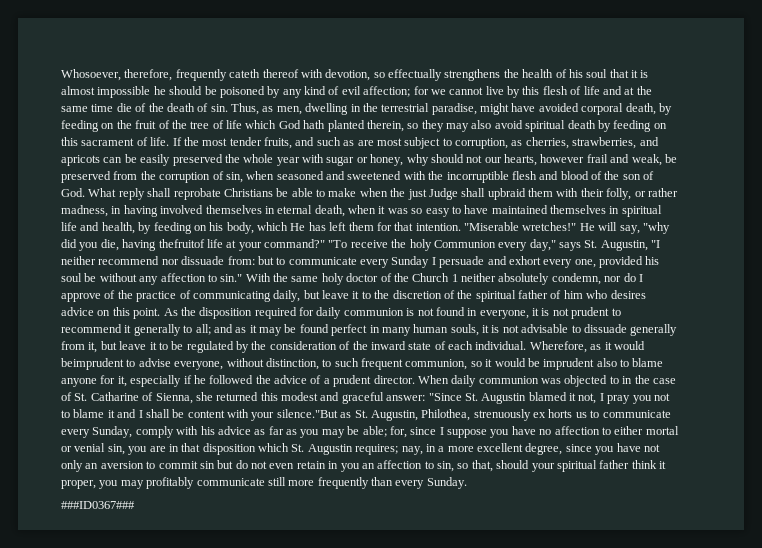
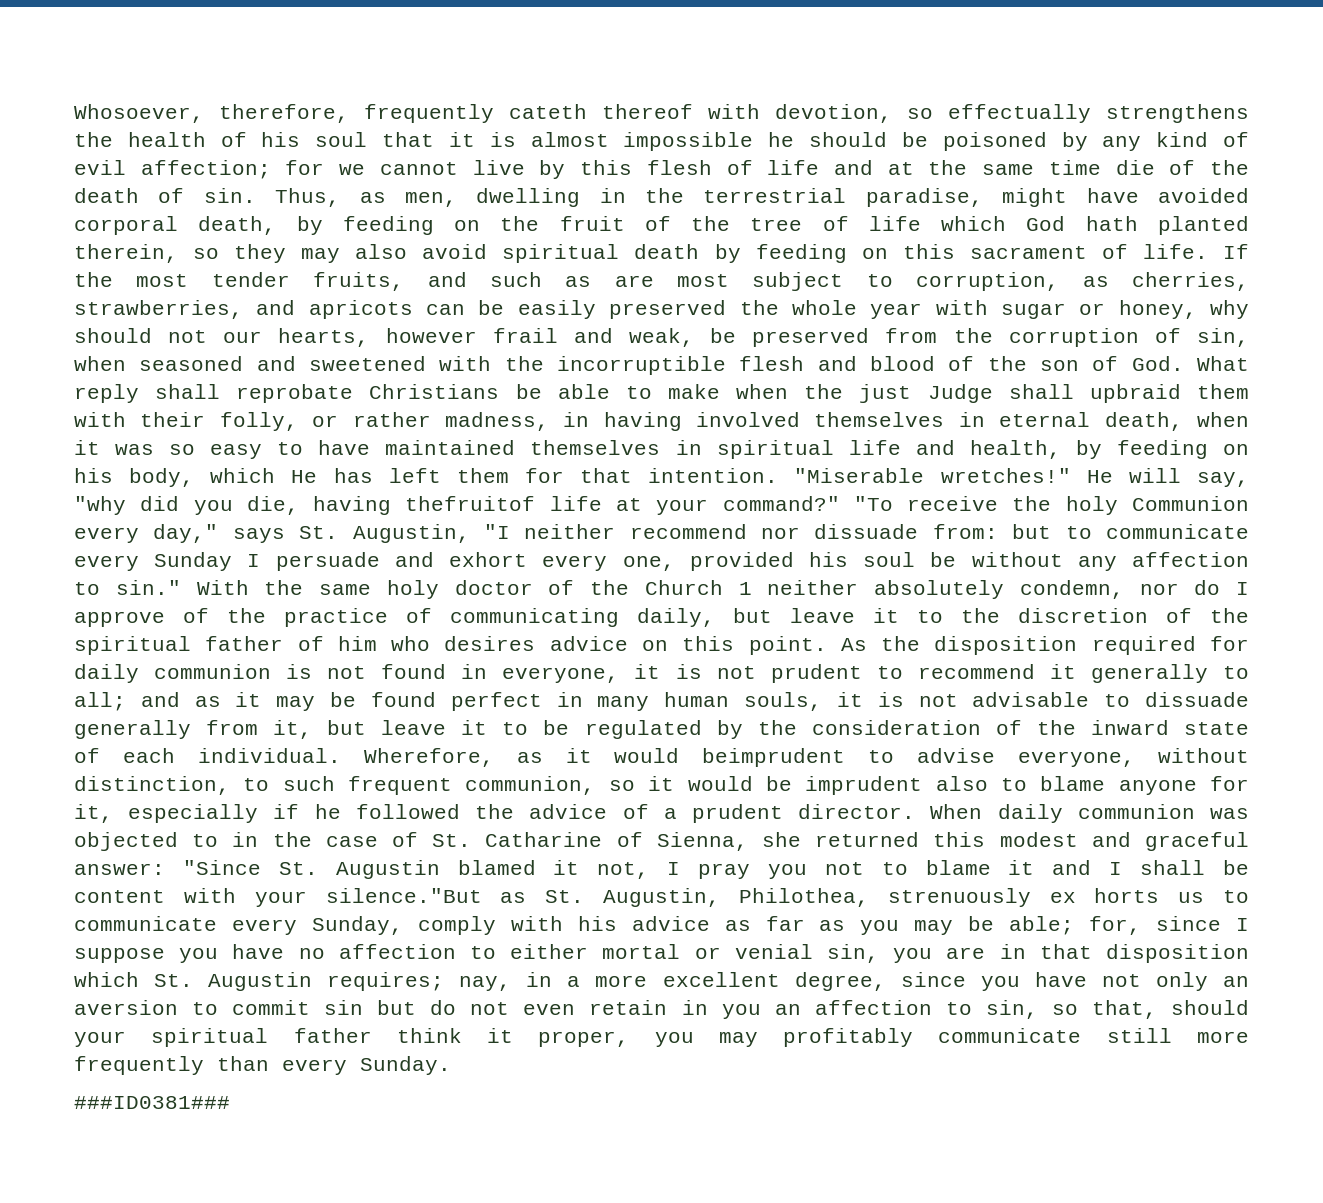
- ###ID0367###
+ ###ID0381###

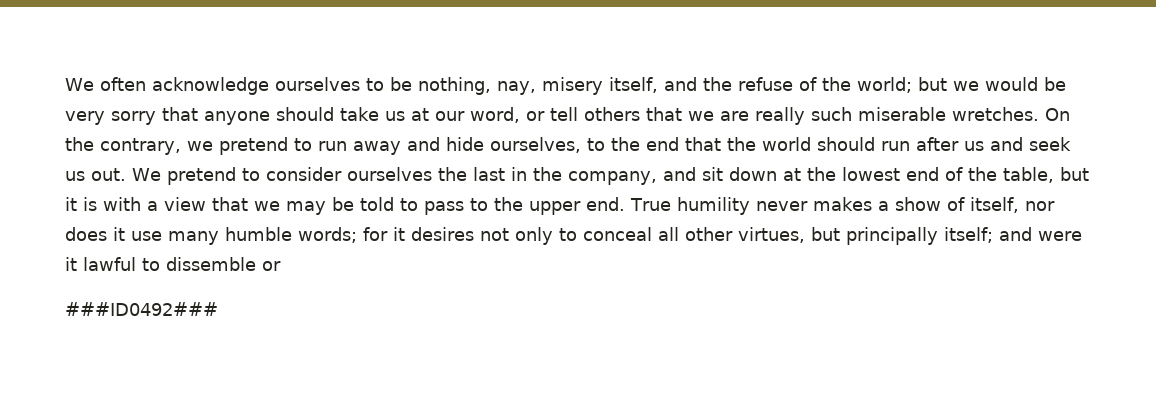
- Whosoever, therefore, frequently cateth thereof with devotion, so effectually strengthens the health of his soul that it is almost impossible he should be poisoned by any kind of evil affection; for we cannot live by this flesh of life and at the same time die of the death of sin. Thus, as men, dwelling in the terrestrial paradise, might have avoided corporal death, by feeding on the fruit of the tree of life which God hath planted therein, so they may also avoid spiritual death by feeding on this sacrament of life. If the most tender fruits, and such as are most subject to corruption, as cherries, strawberries, and apricots can be easily preserved the whole year with sugar or honey, why should not our hearts, however frail and weak, be preserved from the corruption of sin, when seasoned and sweetened with the incorruptible flesh and blood of the son of God. What reply shall reprobate Christians be able to make when the just Judge shall upbraid them with their folly, or rather madness, in having involved themselves in eternal death, when it was so easy to have maintained themselves in spiritual life and health, by feeding on his body, which He has left them for that intention. "Miserable wretches!" He will say, "why did you die, having thefruitof life at your command?" "To receive the holy Communion every day," says St. Augustin, "I neither recommend nor dissuade from: but to communicate every Sunday I persuade and exhort every one, provided his soul be without any affection to sin." With the same holy doctor of the Church 1 neither absolutely condemn, nor do I approve of the practice of communicating daily, but leave it to the discretion of the spiritual father of him who desires advice on this point. As the disposition required for daily communion is not found in everyone, it is not prudent to recommend it generally to all; and as it may be found perfect in many human souls, it is not advisable to dissuade generally from it, but leave it to be regulated by the consideration of the inward state of each individual. Wherefore, as it would beimprudent to advise everyone, without distinction, to such frequent communion, so it would be imprudent also to blame anyone for it, especially if he followed the advice of a prudent director. When daily communion was objected to in the case of St. Catharine of Sienna, she returned this modest and graceful answer: "Since St. Augustin blamed it not, I pray you not to blame it and I shall be content with your silence."But as St. Augustin, Philothea, strenuously ex horts us to communicate every Sunday, comply with his advice as far as you may be able; for, since I suppose you have no affection to either mortal or venial sin, you are in that disposition which St. Augustin requires; nay, in a more excellent degree, since you have not only an aversion to commit sin but do not even retain in you an affection to sin, so that, should your spiritual father think it proper, you may profitably communicate still more frequently than every Sunday.
- ###ID0381###
+ We often acknowledge ourselves to be nothing, nay, misery itself, and the refuse of the world; but we would be very sorry that anyone should take us at our word, or tell others that we are really such miserable wretches. On the contrary, we pretend to run away and hide ourselves, to the end that the world should run after us and seek us out. We pretend to consider ourselves the last in the company, and sit down at the lowest end of the table, but it is with a view that we may be told to pass to the upper end. True humility never makes a show of itself, nor does it use many humble words; for it desires not only to conceal all other virtues, but principally itself; and were it lawful to dissemble or
+ ###ID0492###

